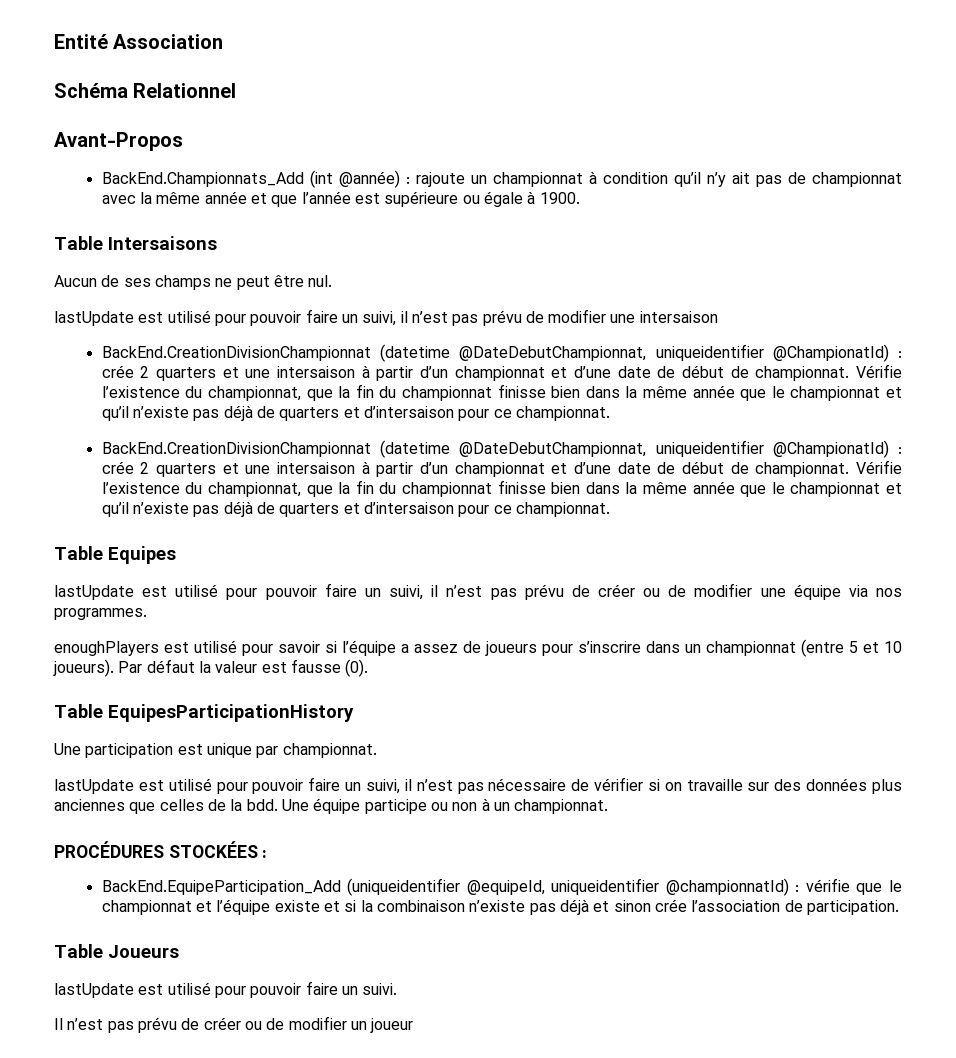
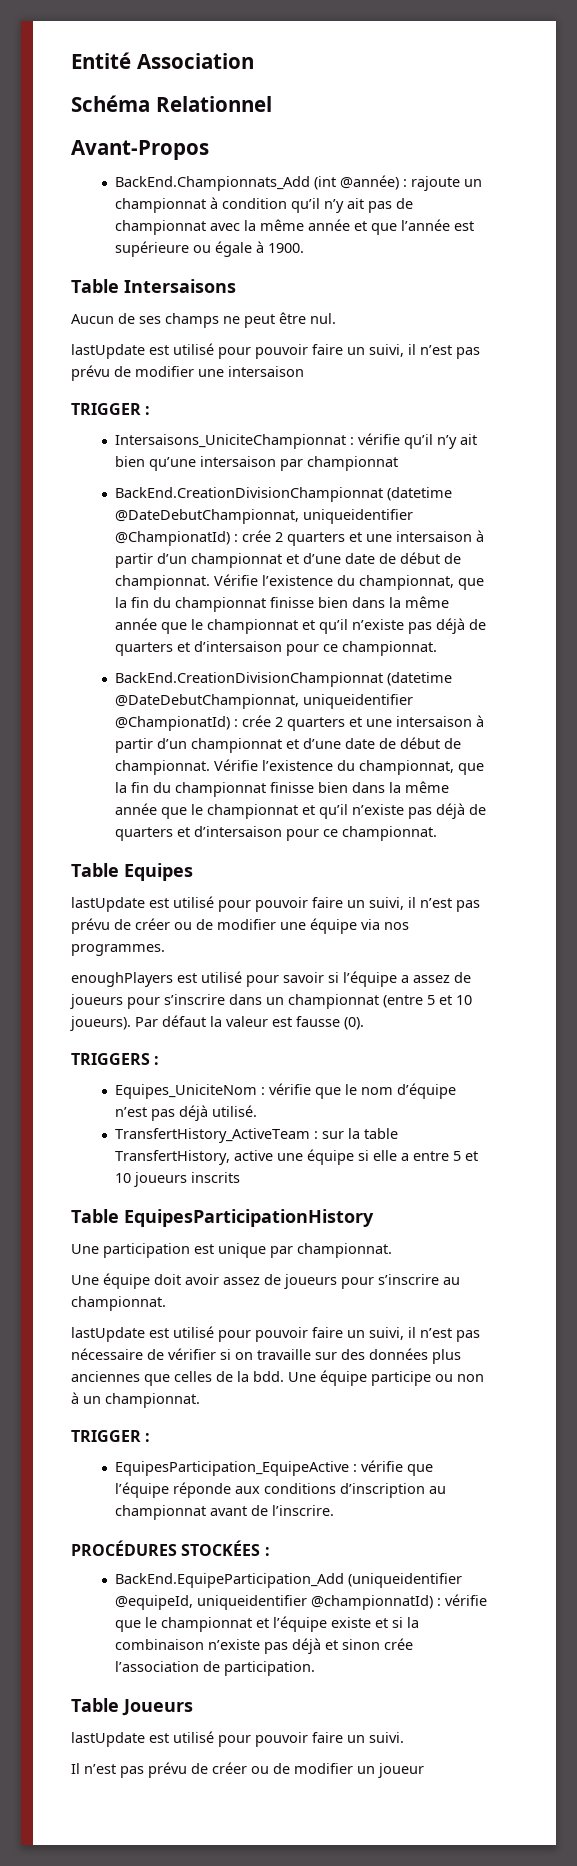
  lastUpdate est utilisé pour pouvoir faire un suivi, il n’est pas prévu de modifier une intersaison
+ TRIGGER :
+ Intersaisons_UniciteChampionnat : vérifie qu’il n’y ait bien qu’une intersaison par championnat
+ TRIGGERS :
+ Equipes_UniciteNom : vérifie que le nom d’équipe n’est pas déjà utilisé.
+ TransfertHistory_ActiveTeam : sur la table TransfertHistory, active une équipe si elle a entre 5 et 10 joueurs inscrits
+ Une équipe doit avoir assez de joueurs pour s’inscrire au championnat.
  Une équipe participe ou non à un championnat.
+ TRIGGER :
+ EquipesParticipation_EquipeActive : vérifie que l’équipe réponde aux conditions d’inscription au championnat avant de l’inscrire.

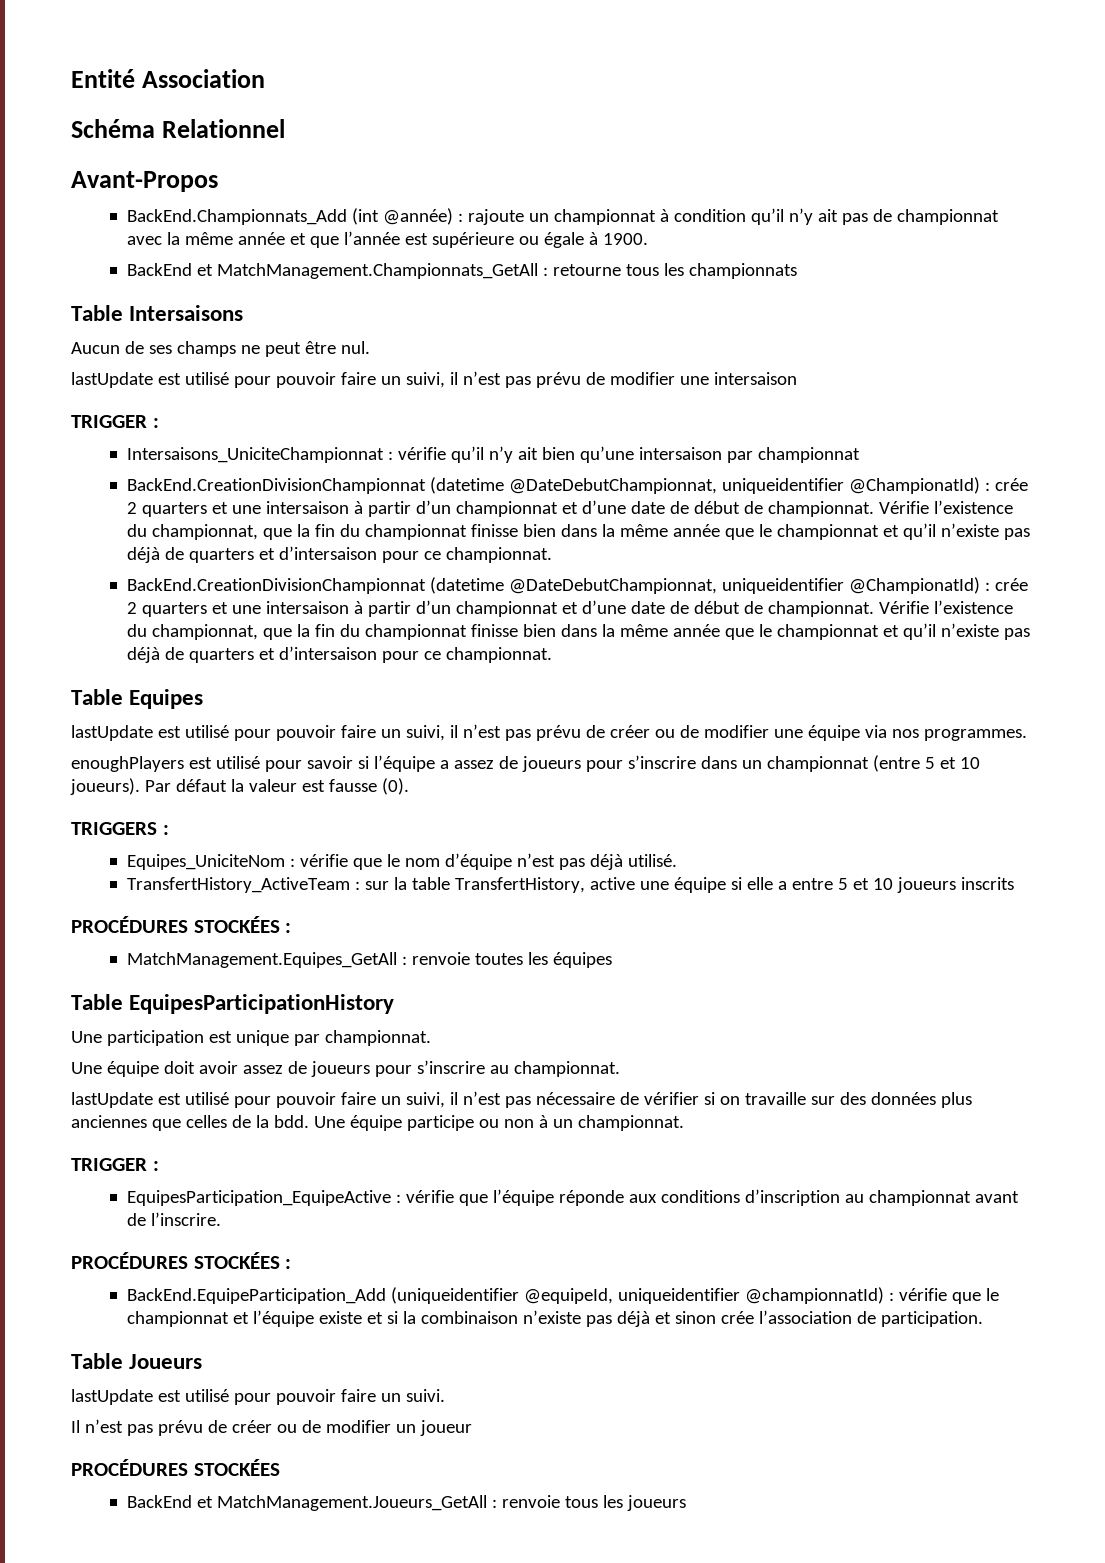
+ BackEnd et MatchManagement.Championnats_GetAll : retourne tous les championnats
  TransfertHistory_ActiveTeam : sur la table TransfertHistory, active une équipe si elle a entre 5 et 10 joueurs inscrits
+ PROCÉDURES STOCKÉES :
+ MatchManagement.Equipes_GetAll : renvoie toutes les équipes
  Il n’est pas prévu de créer ou de modifier un joueur
+ PROCÉDURES STOCKÉES
+ BackEnd et MatchManagement.Joueurs_GetAll : renvoie tous les joueurs

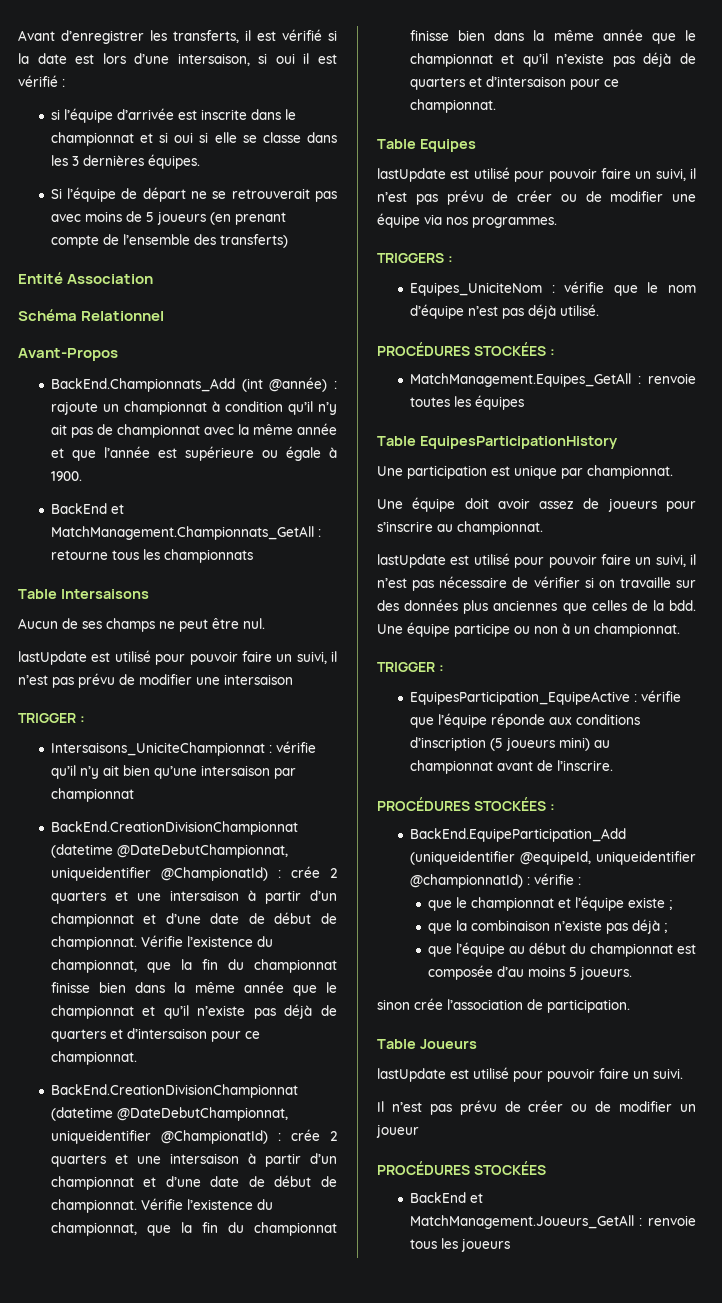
+ Avant d’enregistrer les transferts, il est vérifié si la date est lors d’une intersaison, si oui il est vérifié :
+ si l’équipe d’arrivée est inscrite dans le championnat et si oui si elle se classe dans les 3 dernières équipes.
+ Si l’équipe de départ ne se retrouverait pas avec moins de 5 joueurs (en prenant compte de l’ensemble des transferts)
- enoughPlayers est utilisé pour savoir si l’équipe a assez de joueurs pour s’inscrire dans un championnat (entre 5 et 10 joueurs). Par défaut la valeur est fausse (0).
- TransfertHistory_ActiveTeam : sur la table TransfertHistory, active une équipe si elle a entre 5 et 10 joueurs inscrits
- EquipesParticipation_EquipeActive : vérifie que l’équipe réponde aux conditions d’inscription au championnat avant de l’inscrire.
+ EquipesParticipation_EquipeActive : vérifie que l’équipe réponde aux conditions d’inscription (5 joueurs mini) au championnat avant de l’inscrire.
- BackEnd.EquipeParticipation_Add (uniqueidentifier @equipeId, uniqueidentifier @championnatId) : vérifie que le championnat et l’équipe existe et si la combinaison n’existe pas déjà et sinon crée l’association de participation.
+ BackEnd.EquipeParticipation_Add (uniqueidentifier @equipeId, uniqueidentifier @championnatId) : vérifie :
+ que le championnat et l’équipe existe ;
+ que la combinaison n’existe pas déjà ;
+ que l’équipe au début du championnat est composée d’au moins 5 joueurs.
+ sinon crée l’association de participation.

